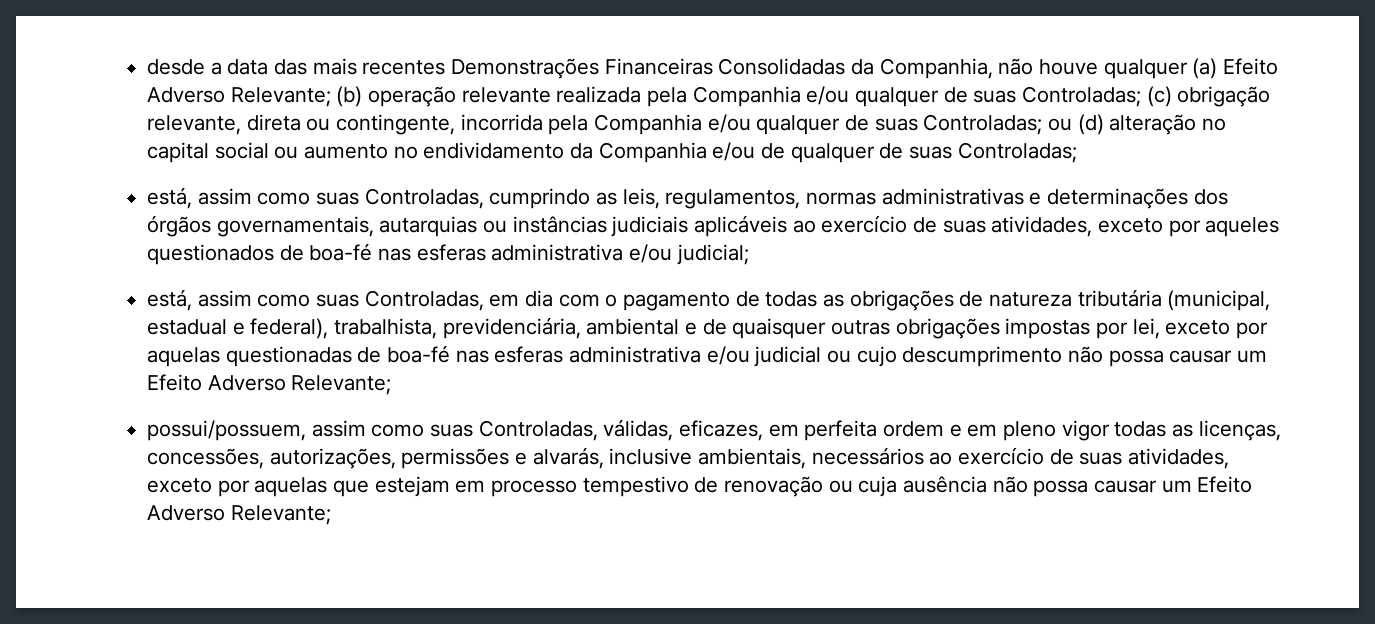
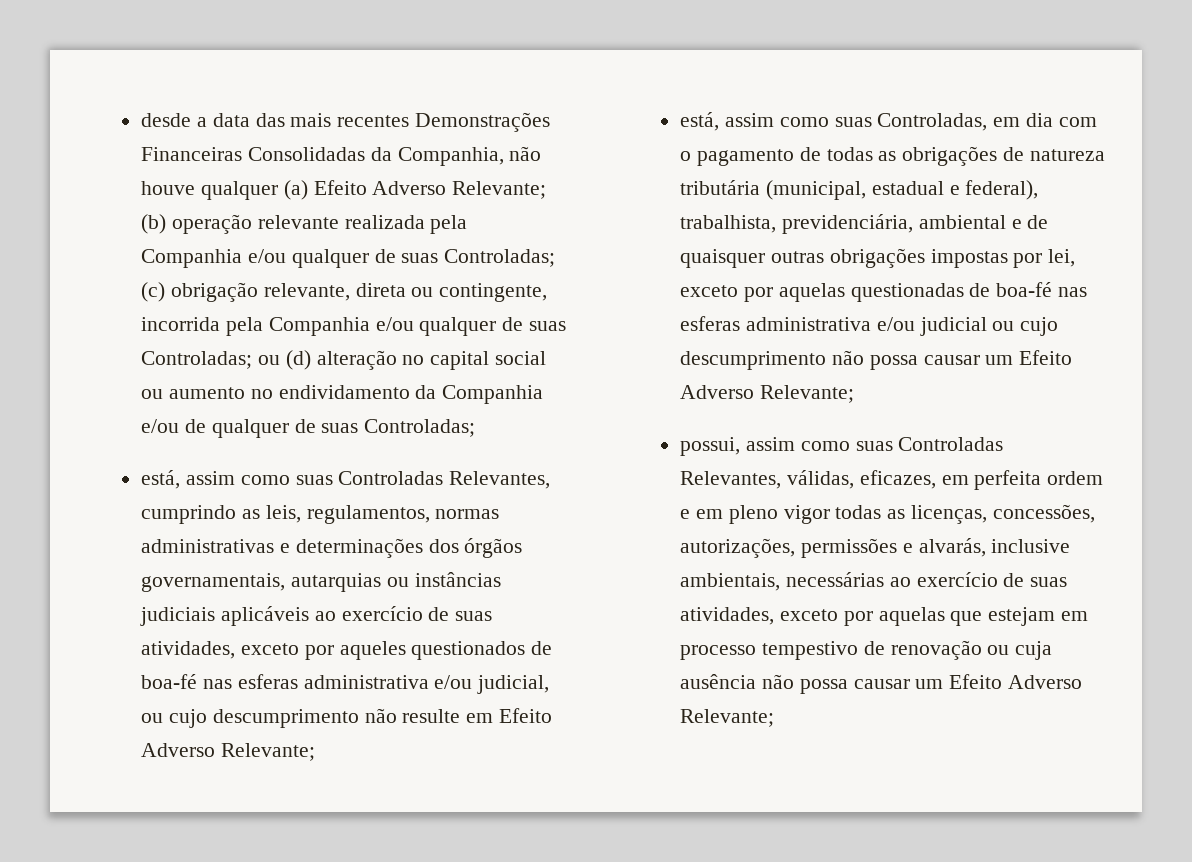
- está, assim como suas Controladas, cumprindo as leis, regulamentos, normas administrativas e determinações dos órgãos governamentais, autarquias ou instâncias judiciais aplicáveis ao exercício de suas atividades, exceto por aqueles questionados de boa-fé nas esferas administrativa e/ou judicial;
+ está, assim como suas Controladas Relevantes, cumprindo as leis, regulamentos, normas administrativas e determinações dos órgãos governamentais, autarquias ou instâncias judiciais aplicáveis ao exercício de suas atividades, exceto por aqueles questionados de boa-fé nas esferas administrativa e/ou judicial, ou cujo descumprimento não resulte em Efeito Adverso Relevante;
- possui/possuem, assim como suas Controladas, válidas, eficazes, em perfeita ordem e em pleno vigor todas as licenças, concessões, autorizações, permissões e alvarás, inclusive ambientais, necessários ao exercício de suas atividades, exceto por aquelas que estejam em processo tempestivo de renovação ou cuja ausência não possa causar um Efeito Adverso Relevante;
+ possui, assim como suas Controladas Relevantes, válidas, eficazes, em perfeita ordem e em pleno vigor todas as licenças, concessões, autorizações, permissões e alvarás, inclusive ambientais, necessárias ao exercício de suas atividades, exceto por aquelas que estejam em processo tempestivo de renovação ou cuja ausência não possa causar um Efeito Adverso Relevante;

